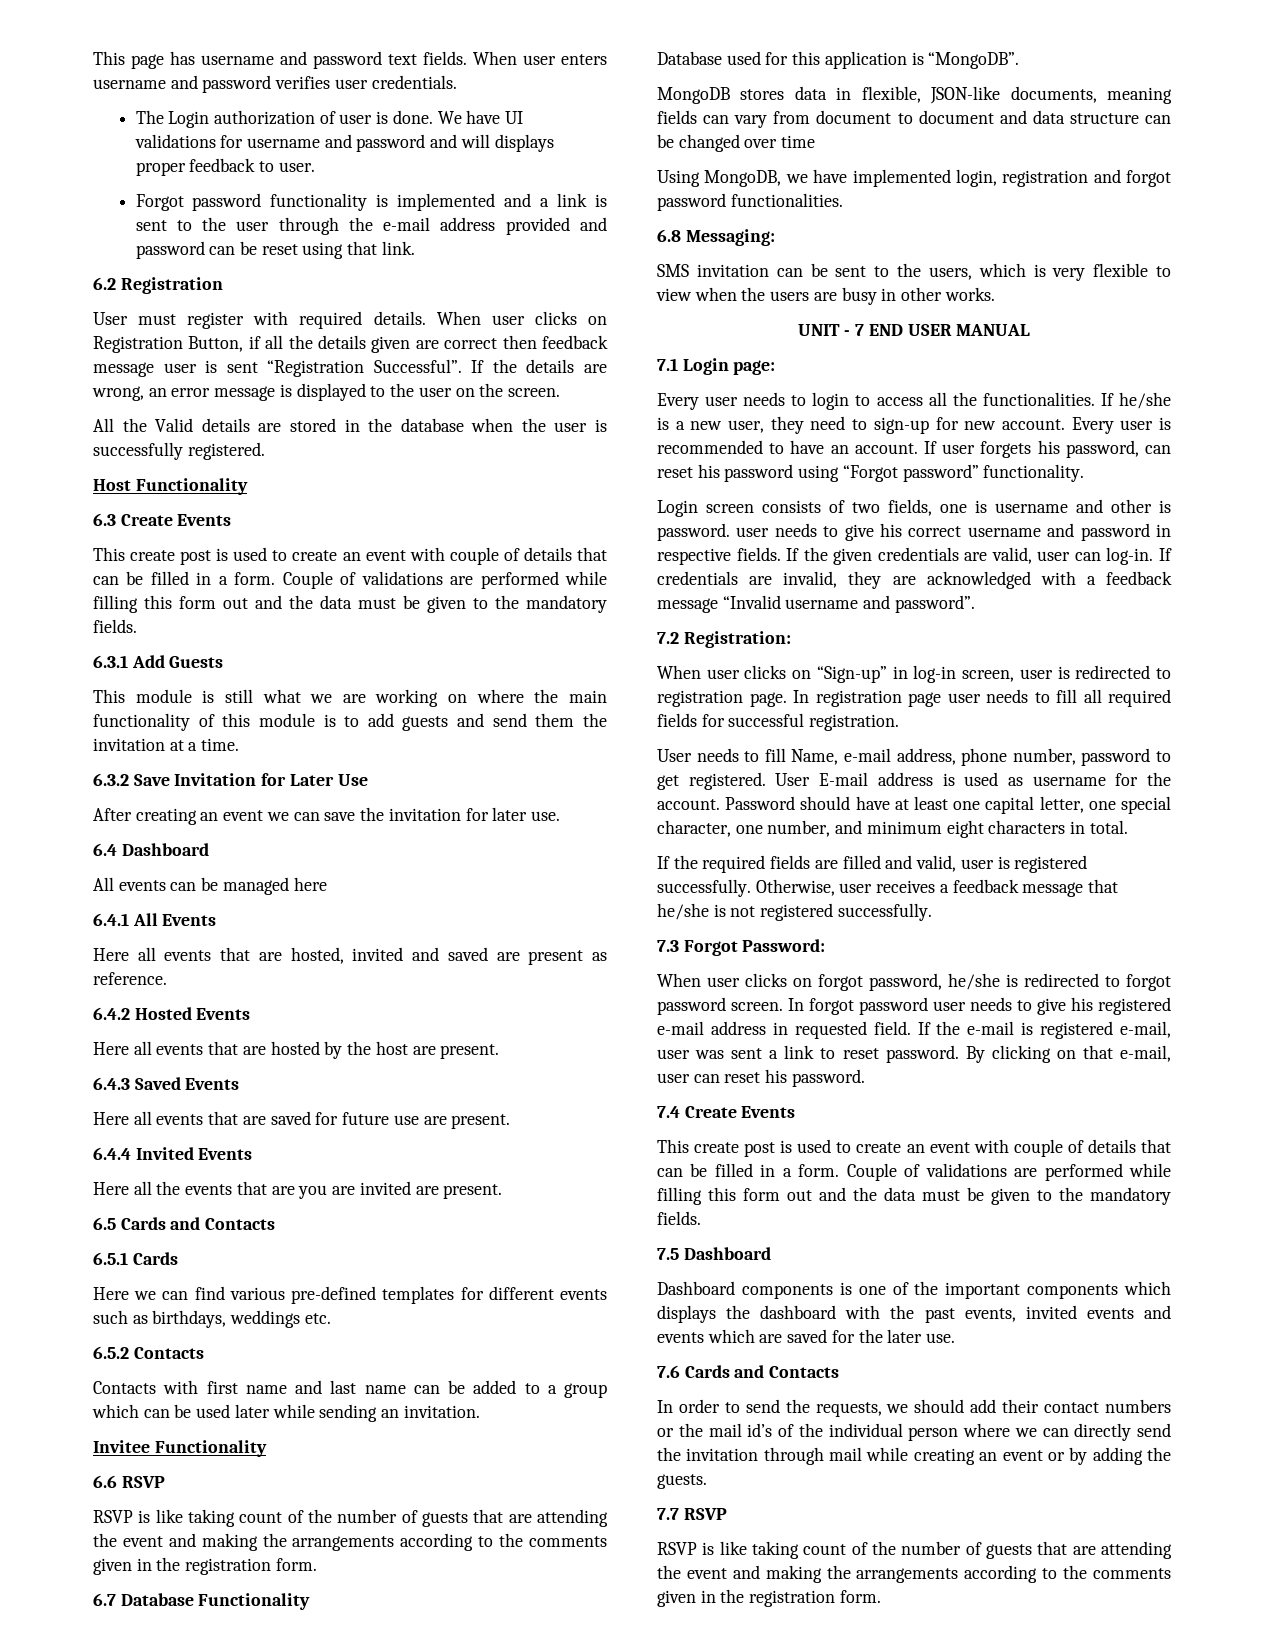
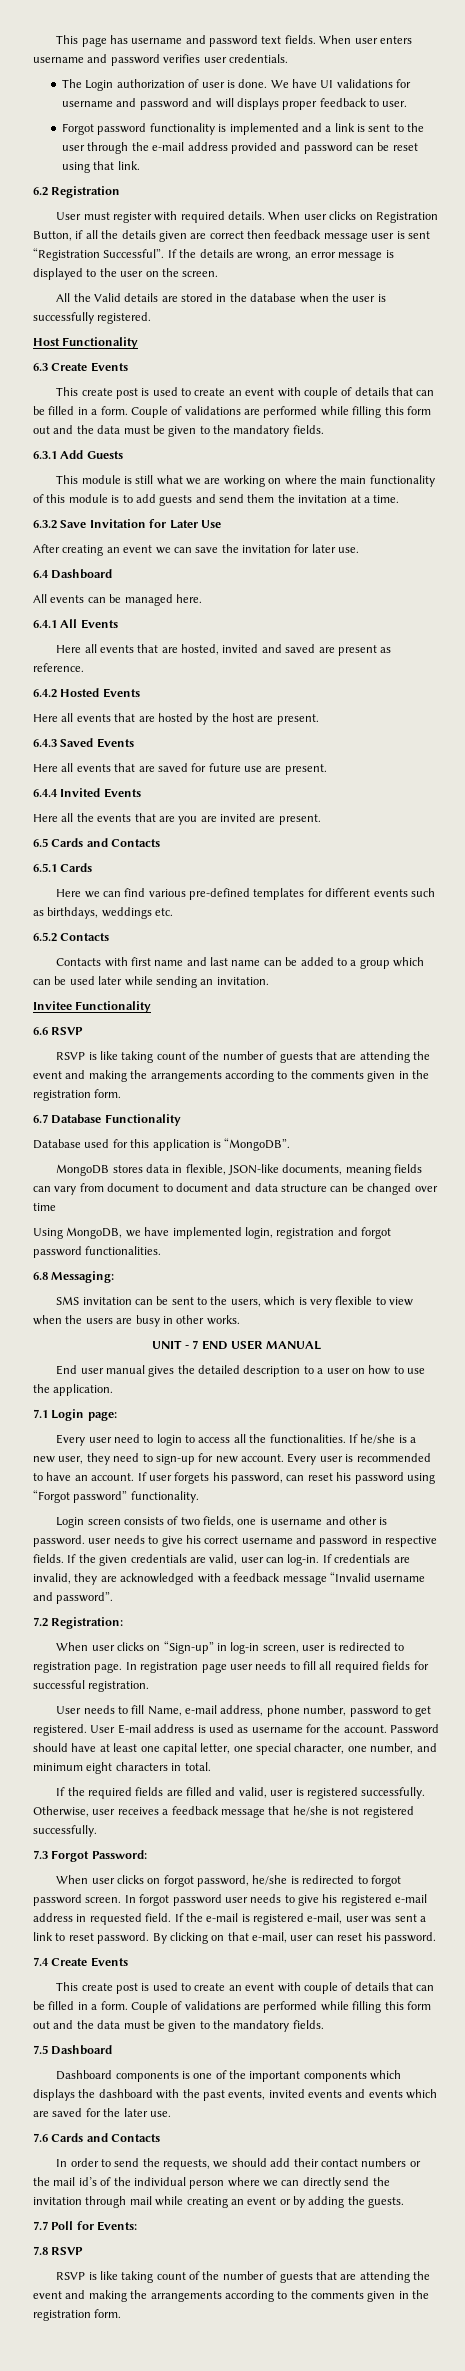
- All events can be managed here
+ All events can be managed here.
+ End user manual gives the detailed description to a user on how to use the application.
- Every user needs to login to access all the functionalities.
+ Every user need to login to access all the functionalities.
- 7.7 RSVP
+ 7.7 Poll for Events:
+ 7.8 RSVP

